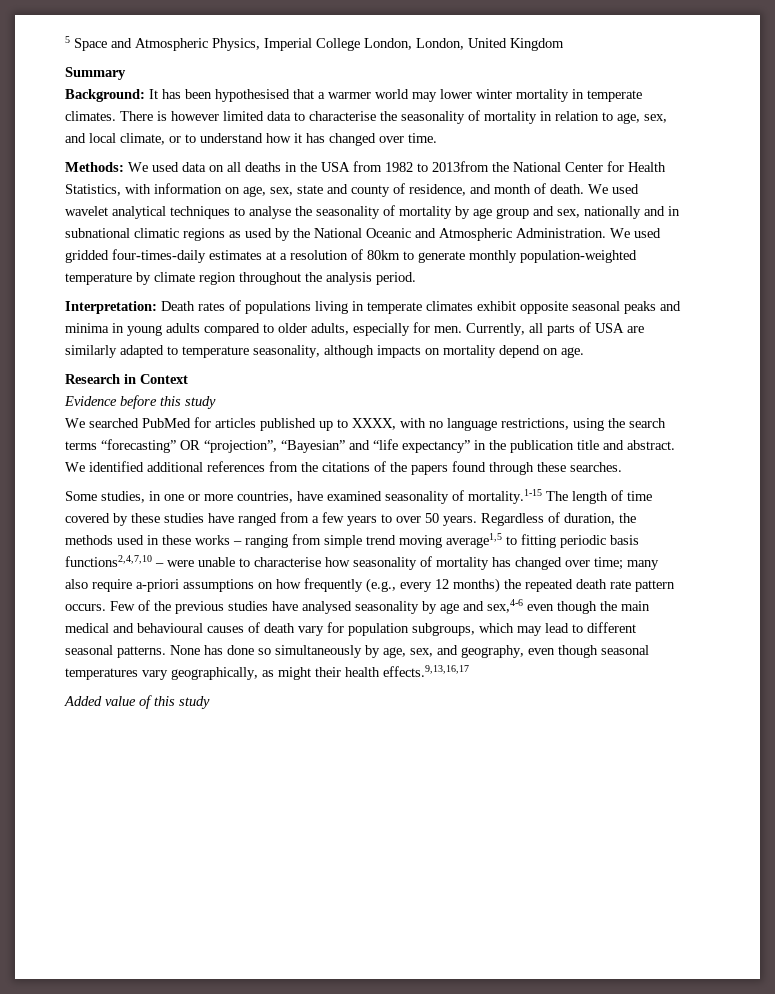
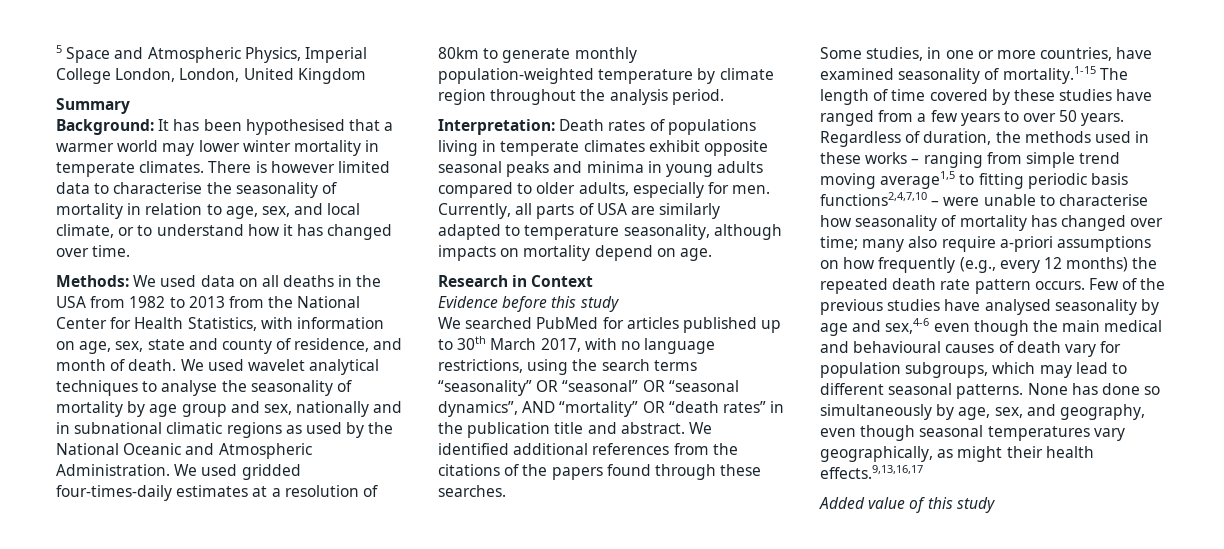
- Methods: We used data on all deaths in the USA from 1982 to 2013from the National Center for Health Statistics, with information on age, sex, state and county of residence, and month of death.
+ Methods: We used data on all deaths in the USA from 1982 to 2013 from the National Center for Health Statistics, with information on age, sex, state and county of residence, and month of death.
- We searched PubMed for articles published up to XXXX, with no language restrictions, using the search terms “forecasting” OR “projection”, “Bayesian” and “life expectancy” in the publication title and abstract.
+ We searched PubMed for articles published up to 30th March 2017, with no language restrictions, using the search terms “seasonality” OR “seasonal” OR “seasonal dynamics”, AND “mortality” OR “death rates” in the publication title and abstract.

